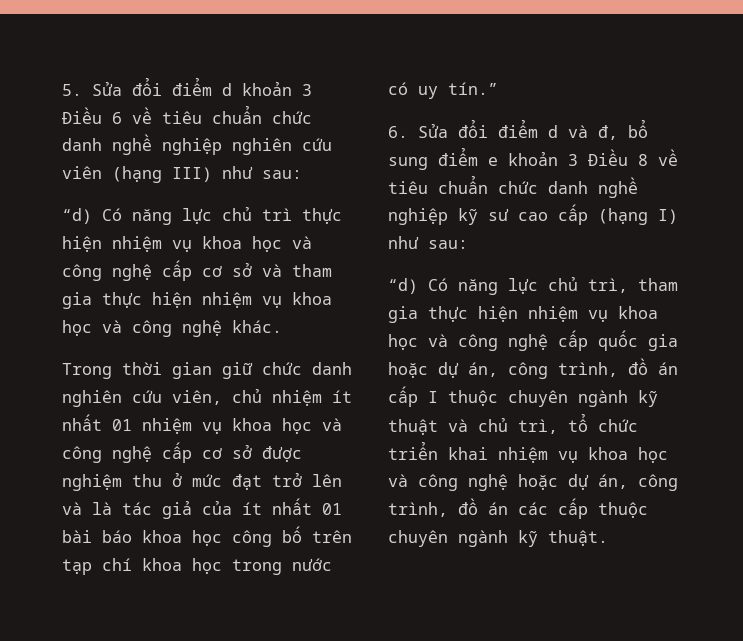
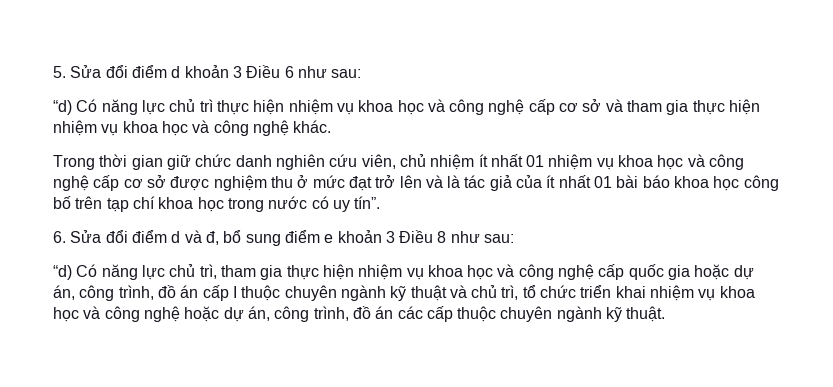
- 5. Sửa đổi điểm d khoản 3 Điều 6 về tiêu chuẩn chức danh nghề nghiệp nghiên cứu viên (hạng III) như sau:
+ 5. Sửa đổi điểm d khoản 3 Điều 6 như sau:
- Trong thời gian giữ chức danh nghiên cứu viên, chủ nhiệm ít nhất 01 nhiệm vụ khoa học và công nghệ cấp cơ sở được nghiệm thu ở mức đạt trở lên và là tác giả của ít nhất 01 bài báo khoa học công bố trên tạp chí khoa học trong nước có uy tín.”
+ Trong thời gian giữ chức danh nghiên cứu viên, chủ nhiệm ít nhất 01 nhiệm vụ khoa học và công nghệ cấp cơ sở được nghiệm thu ở mức đạt trở lên và là tác giả của ít nhất 01 bài báo khoa học công bố trên tạp chí khoa học trong nước có uy tín”.
- 6. Sửa đổi điểm d và đ, bổ sung điểm e khoản 3 Điều 8 về tiêu chuẩn chức danh nghề nghiệp kỹ sư cao cấp (hạng I) như sau:
+ 6. Sửa đổi điểm d và đ, bổ sung điểm e khoản 3 Điều 8 như sau:

